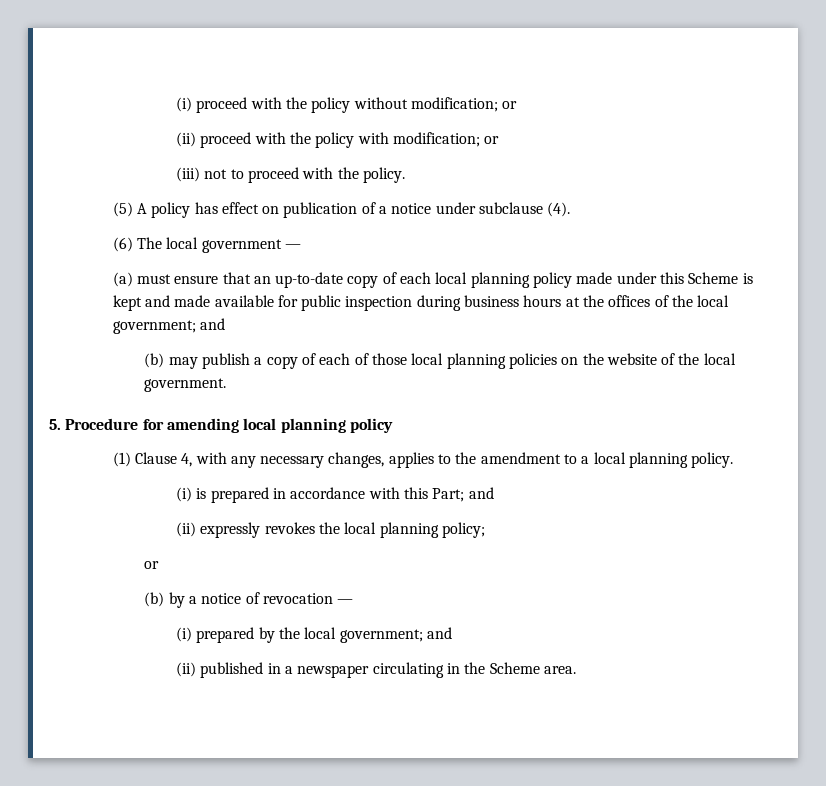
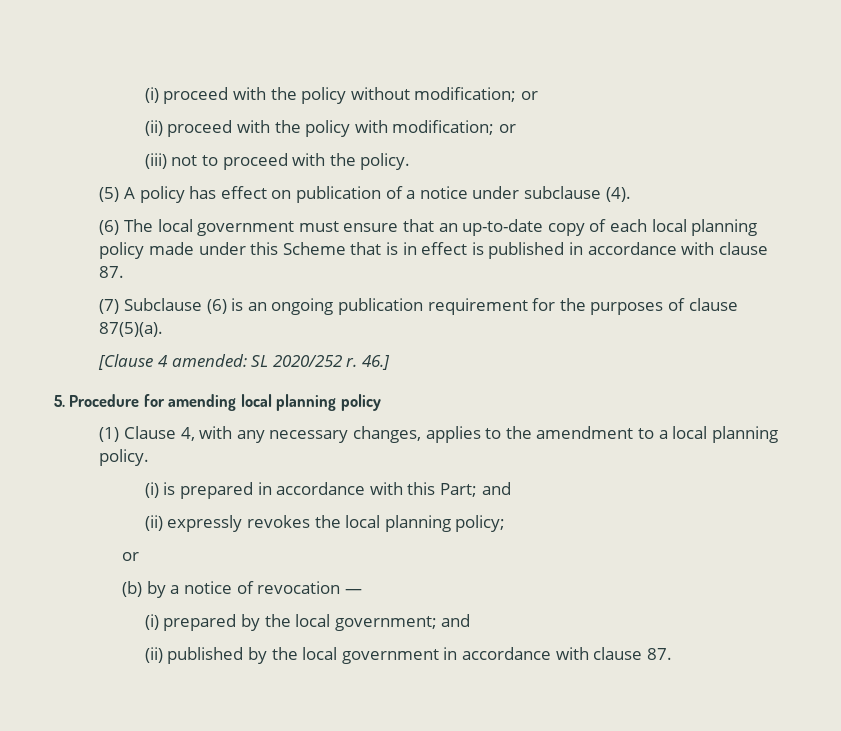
- (6) The local government —
- (a) must ensure that an up-to-date copy of each local planning policy made under this Scheme is kept and made available for public inspection during business hours at the offices of the local government; and
- (b) may publish a copy of each of those local planning policies on the website of the local government.
+ (6) The local government must ensure that an up-to-date copy of each local planning policy made under this Scheme that is in effect is published in accordance with clause 87.
+ (7) Subclause (6) is an ongoing publication requirement for the purposes of clause 87(5)(a).
+ [Clause 4 amended: SL 2020/252 r. 46.]
- (ii) published in a newspaper circulating in the Scheme area.
+ (ii) published by the local government in accordance with clause 87.

